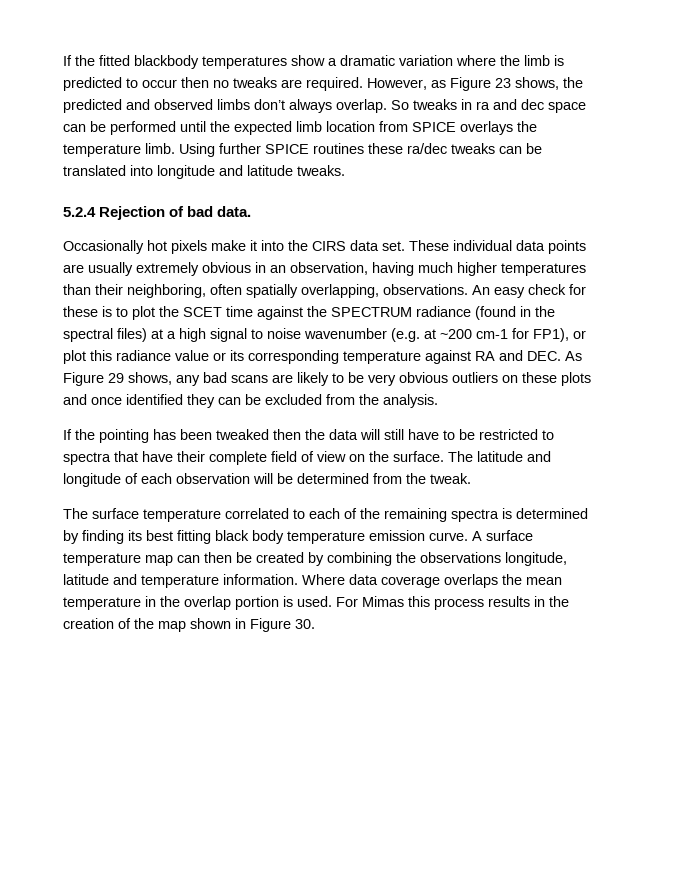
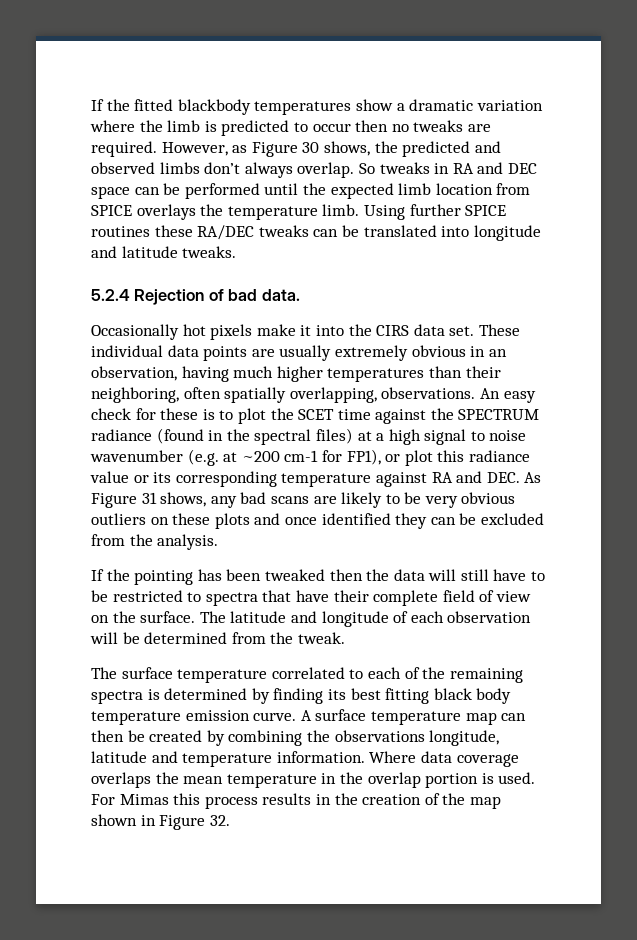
- However, as Figure 23 shows, the predicted and observed limbs don’t always overlap.
+ However, as Figure 30 shows, the predicted and observed limbs don’t always overlap.
- So tweaks in ra and dec space can be performed until the expected limb location from SPICE overlays the temperature limb.
+ So tweaks in RA and DEC space can be performed until the expected limb location from SPICE overlays the temperature limb.
- Using further SPICE routines these ra/dec tweaks can be translated into longitude and latitude tweaks.
+ Using further SPICE routines these RA/DEC tweaks can be translated into longitude and latitude tweaks.
- An easy check for these is to plot the SCET time against the SPECTRUM radiance (found in the spectral files) at a high signal to noise wavenumber (e.g. at ~200 cm-1 for FP1), or plot this radiance value or its corresponding temperature against RA and DEC. As Figure 29 shows, any bad scans are likely to be very obvious outliers on these plots and once identified they can be excluded from the analysis.
+ An easy check for these is to plot the SCET time against the SPECTRUM radiance (found in the spectral files) at a high signal to noise wavenumber (e.g. at ~200 cm-1 for FP1), or plot this radiance value or its corresponding temperature against RA and DEC. As Figure 31 shows, any bad scans are likely to be very obvious outliers on these plots and once identified they can be excluded from the analysis.
- For Mimas this process results in the creation of the map shown in Figure 30.
+ For Mimas this process results in the creation of the map shown in Figure 32.

